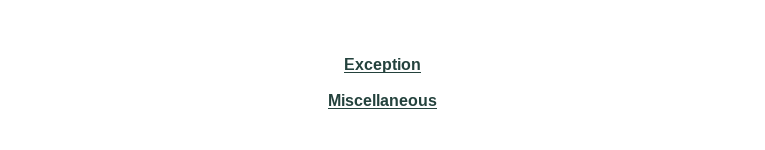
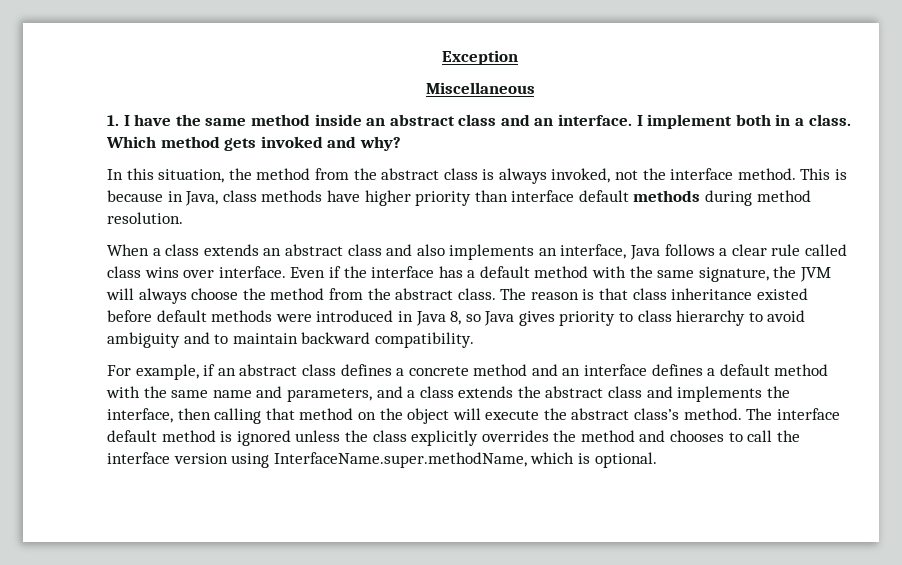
+ 1. I have the same method inside an abstract class and an interface. I implement both in a class. Which method gets invoked and why?
+ In this situation, the method from the abstract class is always invoked, not the interface method. This is because in Java, class methods have higher priority than interface default methods during method resolution.
+ When a class extends an abstract class and also implements an interface, Java follows a clear rule called class wins over interface. Even if the interface has a default method with the same signature, the JVM will always choose the method from the abstract class. The reason is that class inheritance existed before default methods were introduced in Java 8, so Java gives priority to class hierarchy to avoid ambiguity and to maintain backward compatibility.
+ For example, if an abstract class defines a concrete method and an interface defines a default method with the same name and parameters, and a class extends the abstract class and implements the interface, then calling that method on the object will execute the abstract class’s method. The interface default method is ignored unless the class explicitly overrides the method and chooses to call the interface version using InterfaceName.super.methodName, which is optional.

